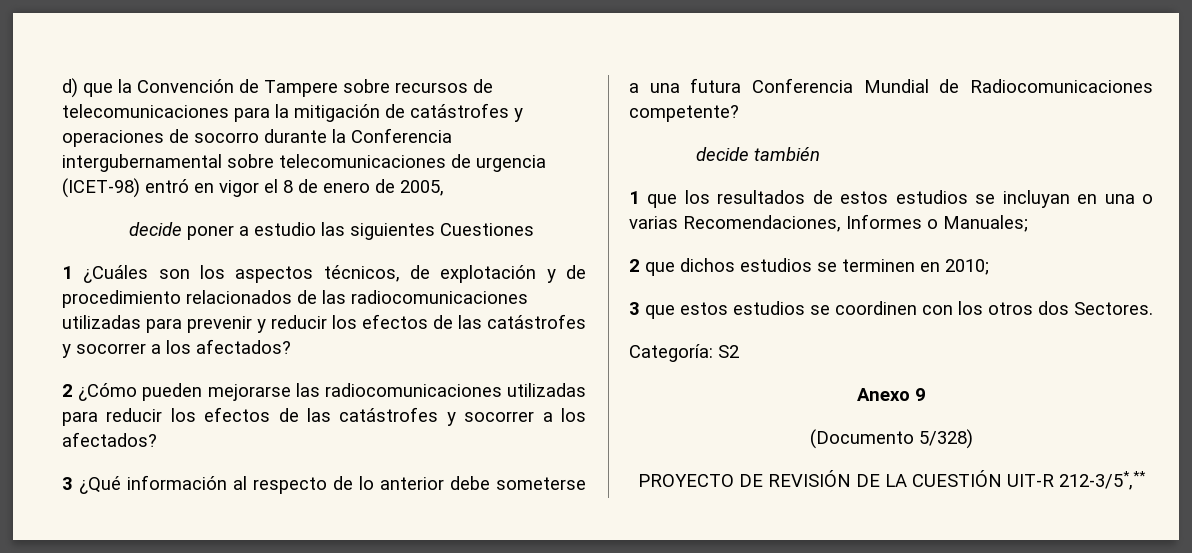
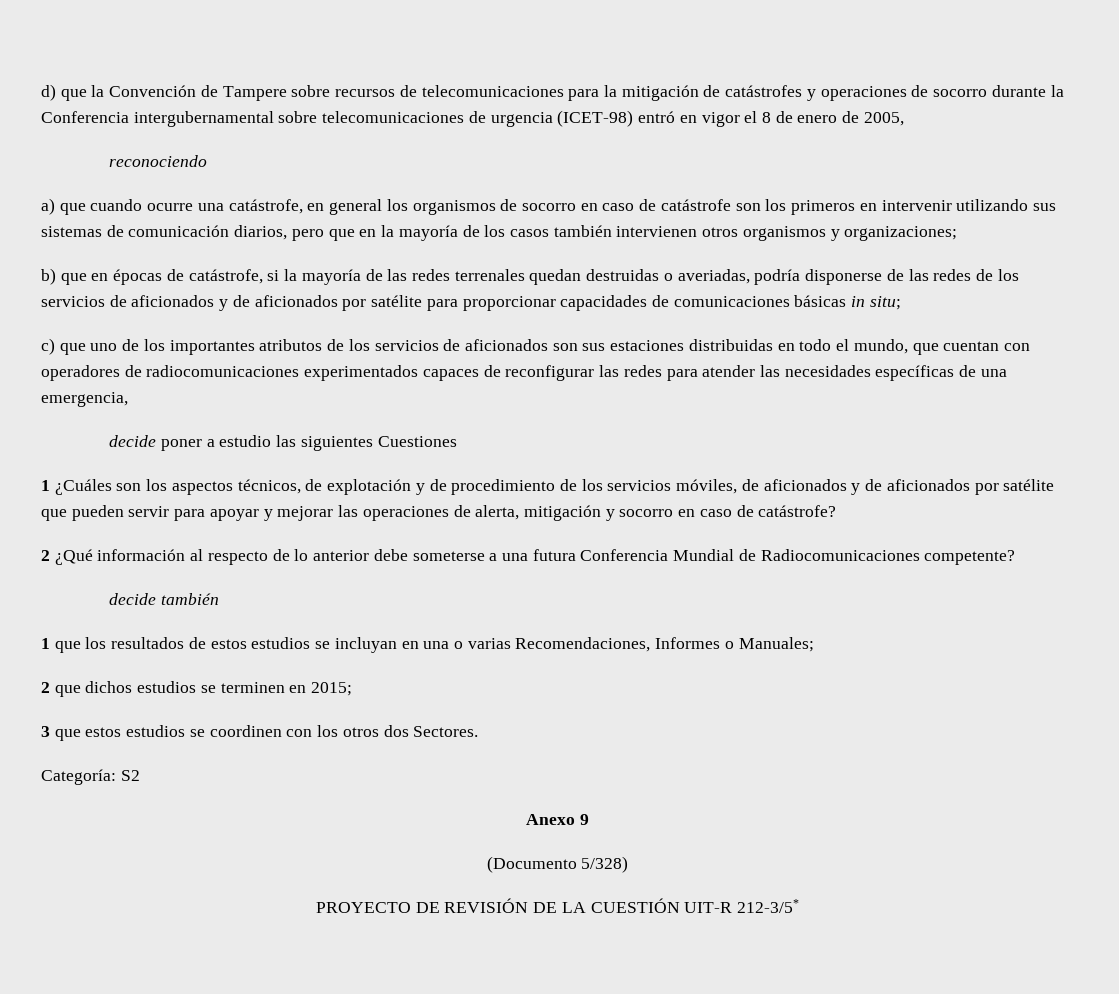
+ reconociendo
+ a) que cuando ocurre una catástrofe, en general los organismos de socorro en caso de catástrofe son los primeros en intervenir utilizando sus sistemas de comunicación diarios, pero que en la mayoría de los casos también intervienen otros organismos y organizaciones;
+ b) que en épocas de catástrofe, si la mayoría de las redes terrenales quedan destruidas o averiadas, podría disponerse de las redes de los servicios de aficionados y de aficionados por satélite para proporcionar capacidades de comunicaciones básicas in situ;
+ c) que uno de los importantes atributos de los servicios de aficionados son sus estaciones distribuidas en todo el mundo, que cuentan con operadores de radiocomunicaciones experimentados capaces de reconfigurar las redes para atender las necesidades específicas de una emergencia,
- 1 ¿Cuáles son los aspectos técnicos, de explotación y de procedimiento relacionados de las radiocomunicaciones utilizadas para prevenir y reducir los efectos de las catástrofes y socorrer a los afectados?
- 2 ¿Cómo pueden mejorarse las radiocomunicaciones utilizadas para reducir los efectos de las catástrofes y socorrer a los afectados?
- 3 ¿Qué información al respecto de lo anterior debe someterse a una futura Conferencia Mundial de Radiocomunicaciones competente?
+ 1 ¿Cuáles son los aspectos técnicos, de explotación y de procedimiento de los servicios móviles, de aficionados y de aficionados por satélite que pueden servir para apoyar y mejorar las operaciones de alerta, mitigación y socorro en caso de catástrofe?
+ 2 ¿Qué información al respecto de lo anterior debe someterse a una futura Conferencia Mundial de Radiocomunicaciones competente?
- 2 que dichos estudios se terminen en 2010;
+ 2 que dichos estudios se terminen en 2015;
- PROYECTO DE REVISIÓN DE LA CUESTIÓN UIT-R 212-3/5*,**
+ PROYECTO DE REVISIÓN DE LA CUESTIÓN UIT-R 212-3/5*

